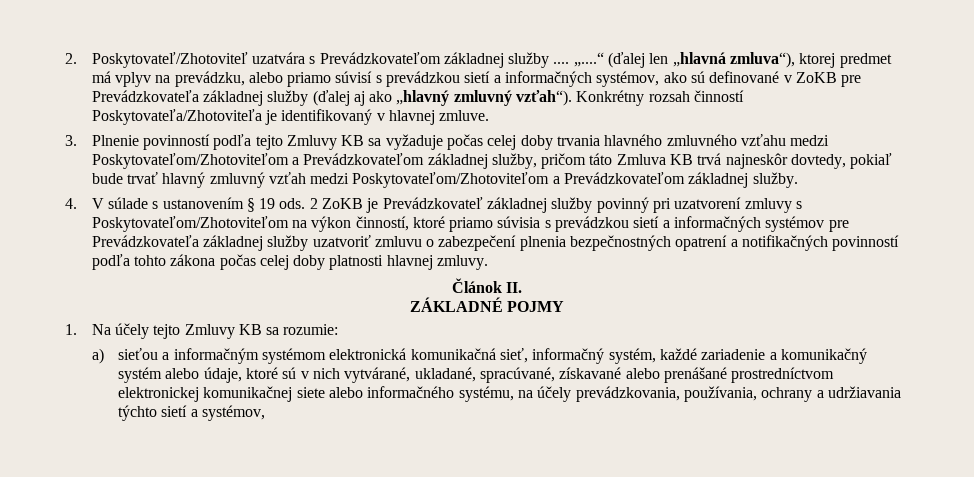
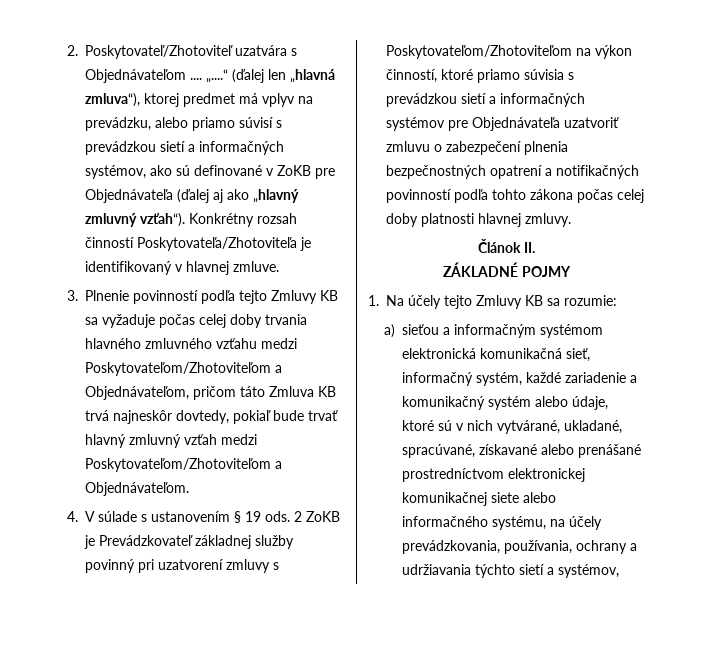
- 2. Poskytovateľ/Zhotoviteľ uzatvára s Prevádzkovateľom základnej služby ....
+ 2. Poskytovateľ/Zhotoviteľ uzatvára s Objednávateľom ....
- „....“ (ďalej len „hlavná zmluva“), ktorej predmet má vplyv na prevádzku, alebo priamo súvisí s prevádzkou sietí a informačných systémov, ako sú definované v ZoKB pre Prevádzkovateľa základnej služby (ďalej aj ako „hlavný zmluvný vzťah“).
+ „....“ (ďalej len „hlavná zmluva“), ktorej predmet má vplyv na prevádzku, alebo priamo súvisí s prevádzkou sietí a informačných systémov, ako sú definované v ZoKB pre Objednávateľa (ďalej aj ako „hlavný zmluvný vzťah“).
- 3. Plnenie povinností podľa tejto Zmluvy KB sa vyžaduje počas celej doby trvania hlavného zmluvného vzťahu medzi Poskytovateľom/Zhotoviteľom a Prevádzkovateľom základnej služby, pričom táto Zmluva KB trvá najneskôr dovtedy, pokiaľ bude trvať hlavný zmluvný vzťah medzi Poskytovateľom/Zhotoviteľom a Prevádzkovateľom základnej služby.
+ 3. Plnenie povinností podľa tejto Zmluvy KB sa vyžaduje počas celej doby trvania hlavného zmluvného vzťahu medzi Poskytovateľom/Zhotoviteľom a Objednávateľom, pričom táto Zmluva KB trvá najneskôr dovtedy, pokiaľ bude trvať hlavný zmluvný vzťah medzi Poskytovateľom/Zhotoviteľom a Objednávateľom.
- 2 ZoKB je Prevádzkovateľ základnej služby povinný pri uzatvorení zmluvy s Poskytovateľom/Zhotoviteľom na výkon činností, ktoré priamo súvisia s prevádzkou sietí a informačných systémov pre Prevádzkovateľa základnej služby uzatvoriť zmluvu o zabezpečení plnenia bezpečnostných opatrení a notifikačných povinností podľa tohto zákona počas celej doby platnosti hlavnej zmluvy.
+ 2 ZoKB je Prevádzkovateľ základnej služby povinný pri uzatvorení zmluvy s Poskytovateľom/Zhotoviteľom na výkon činností, ktoré priamo súvisia s prevádzkou sietí a informačných systémov pre Objednávateľa uzatvoriť zmluvu o zabezpečení plnenia bezpečnostných opatrení a notifikačných povinností podľa tohto zákona počas celej doby platnosti hlavnej zmluvy.

